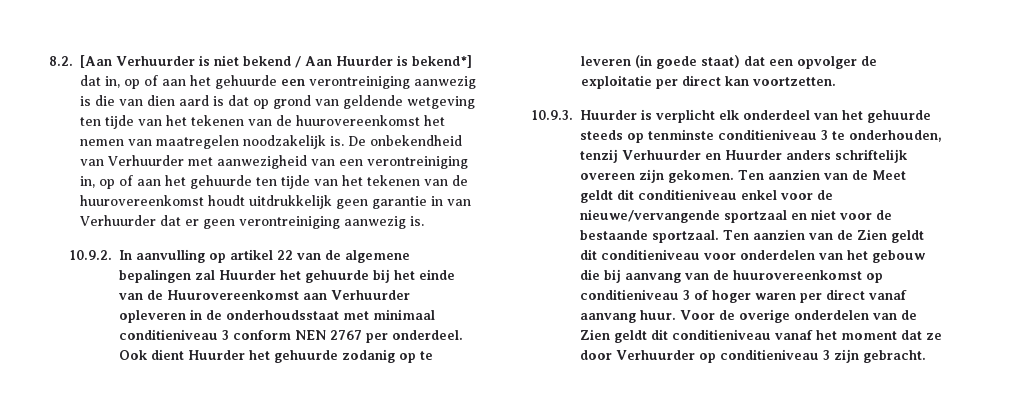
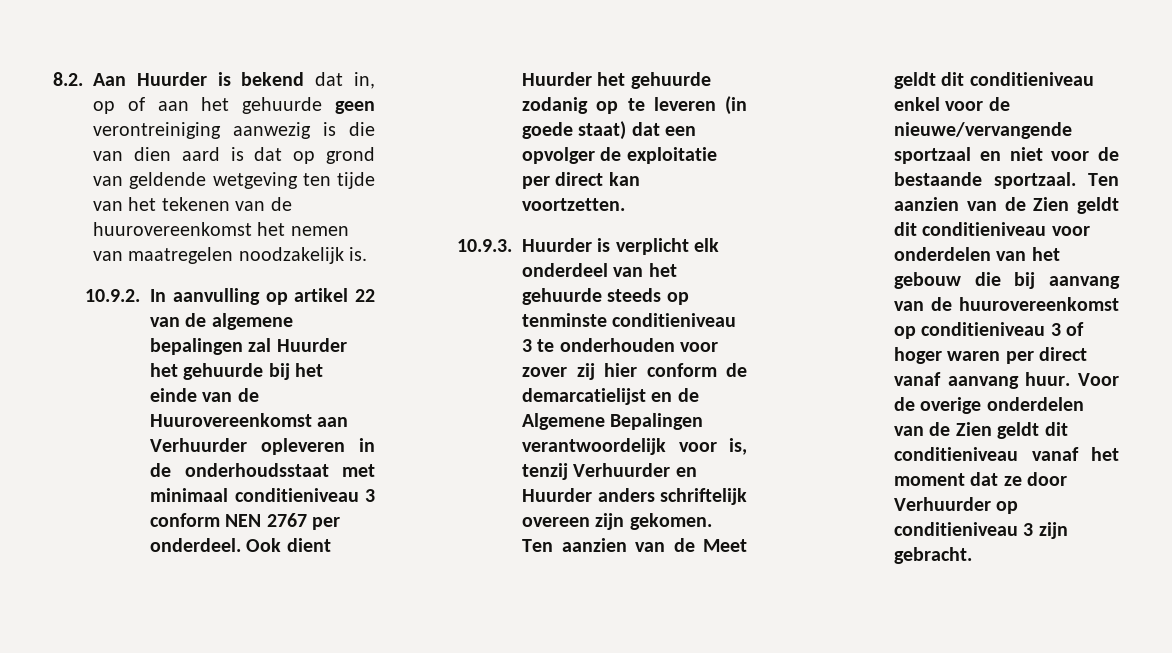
- 8.2. [Aan Verhuurder is niet bekend / Aan Huurder is bekend*] dat in, op of aan het gehuurde een verontreiniging aanwezig is die van dien aard is dat op grond van geldende wetgeving ten tijde van het tekenen van de huurovereenkomst het nemen van maatregelen noodzakelijk is. De onbekendheid van Verhuurder met aanwezigheid van een verontreiniging in, op of aan het gehuurde ten tijde van het tekenen van de huurovereenkomst houdt uitdrukkelijk geen garantie in van Verhuurder dat er geen verontreiniging aanwezig is.
+ 8.2. Aan Huurder is bekend dat in, op of aan het gehuurde geen verontreiniging aanwezig is die van dien aard is dat op grond van geldende wetgeving ten tijde van het tekenen van de huurovereenkomst het nemen van maatregelen noodzakelijk is.
- 10.9.3. Huurder is verplicht elk onderdeel van het gehuurde steeds op tenminste conditieniveau 3 te onderhouden, tenzij Verhuurder en Huurder anders schriftelijk overeen zijn gekomen.
+ 10.9.3. Huurder is verplicht elk onderdeel van het gehuurde steeds op tenminste conditieniveau 3 te onderhouden voor zover zij hier conform de demarcatielijst en de Algemene Bepalingen verantwoordelijk voor is, tenzij Verhuurder en Huurder anders schriftelijk overeen zijn gekomen.

